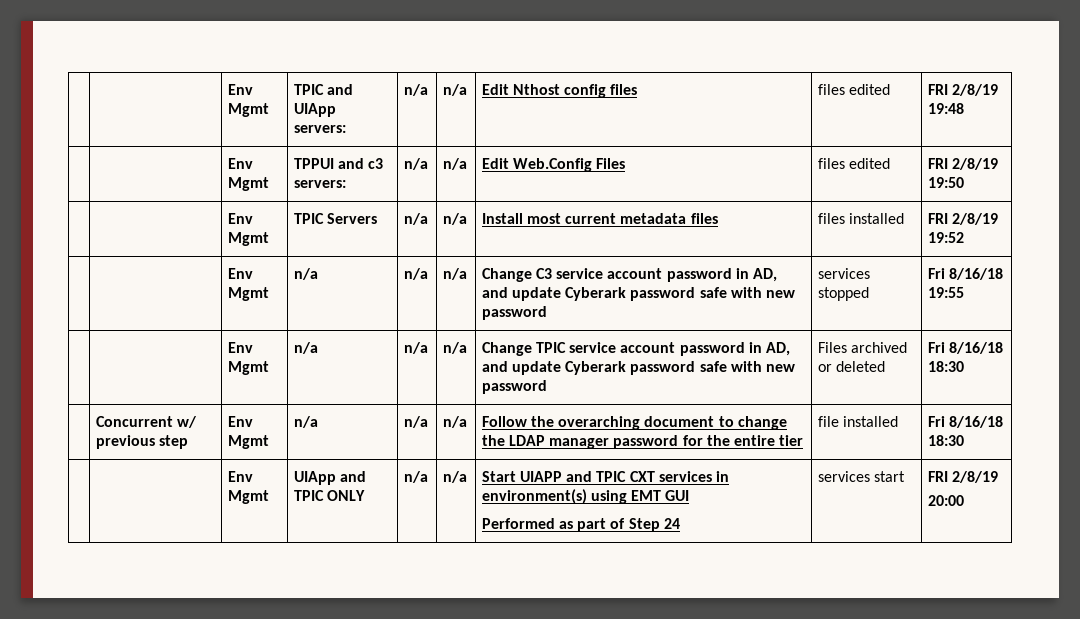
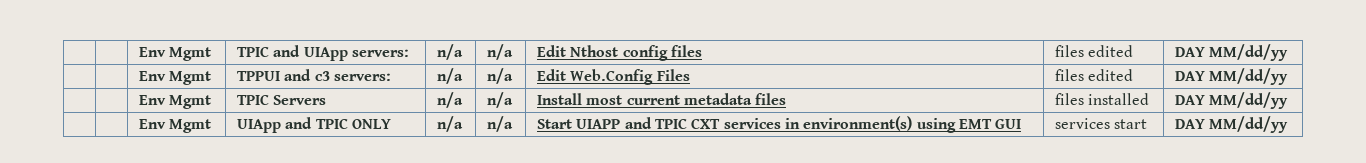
- | | Env Mgmt | TPIC and UIApp servers: | n/a | n/a | Edit Nthost config files | files edited | FRI 2/8/19 19:48
+ | | Env Mgmt | TPIC and UIApp servers: | n/a | n/a | Edit Nthost config files | files edited | DAY MM/dd/yy
- | | Env Mgmt | TPPUI and c3 servers: | n/a | n/a | Edit Web.Config Files | files edited | FRI 2/8/19 19:50
+ | | Env Mgmt | TPPUI and c3 servers: | n/a | n/a | Edit Web.Config Files | files edited | DAY MM/dd/yy
- | | Env Mgmt | TPIC Servers | n/a | n/a | Install most current metadata files | files installed | FRI 2/8/19 19:52
- | | Env Mgmt | n/a | n/a | n/a | Change C3 service account password in AD, and update Cyberark password safe with new password | services stopped | Fri 8/16/18 19:55
- | | Env Mgmt | n/a | n/a | n/a | Change TPIC service account password in AD, and update Cyberark password safe with new password | Files archived or deleted | Fri 8/16/18 18:30
- | Concurrent w/ previous step | Env Mgmt | n/a | n/a | n/a | Follow the overarching document to change the LDAP manager password for the entire tier | file installed | Fri 8/16/18 18:30
+ | | Env Mgmt | TPIC Servers | n/a | n/a | Install most current metadata files | files installed | DAY MM/dd/yy
- | | Env Mgmt | UIApp and TPIC ONLY | n/a | n/a | Start UIAPP and TPIC CXT services in environment(s) using EMT GUI
- Performed as part of Step 24 | services start | FRI 2/8/19
- 20:00
+ | | Env Mgmt | UIApp and TPIC ONLY | n/a | n/a | Start UIAPP and TPIC CXT services in environment(s) using EMT GUI | services start | DAY MM/dd/yy

